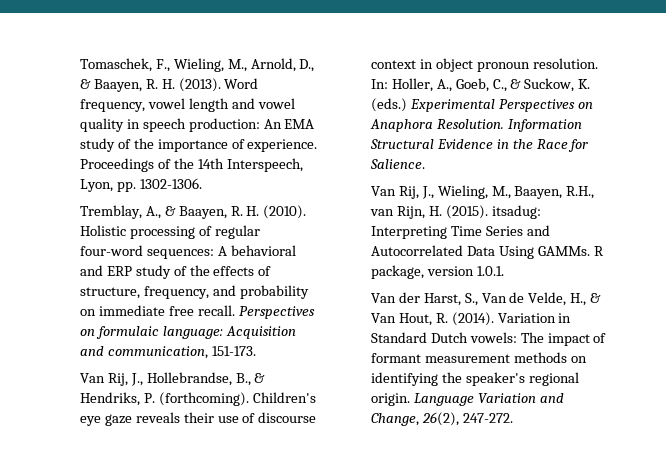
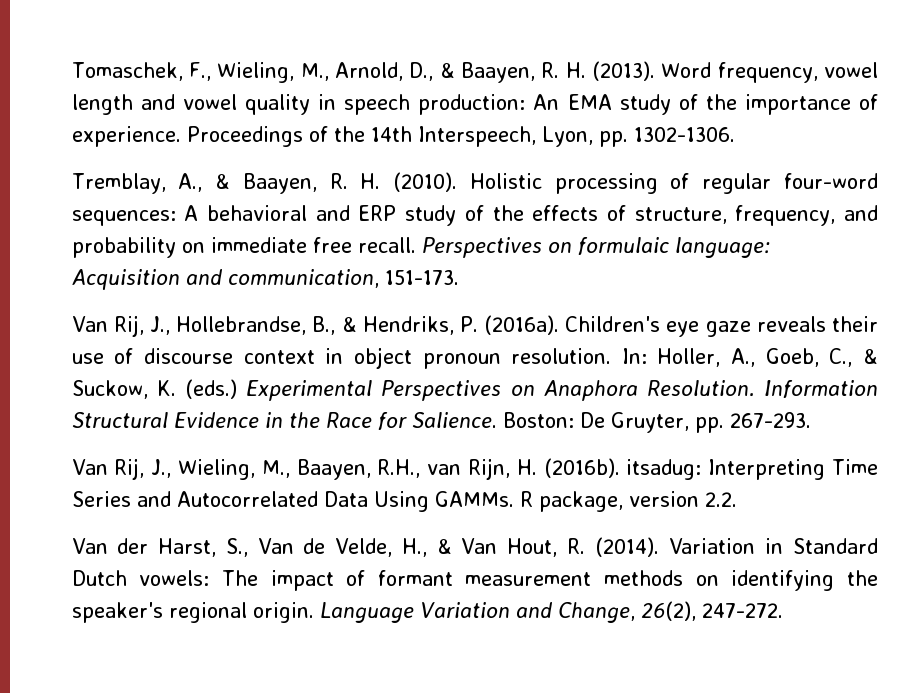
- Van Rij, J., Hollebrandse, B., & Hendriks, P. (forthcoming).
+ Van Rij, J., Hollebrandse, B., & Hendriks, P. (2016a).
+ Boston: De Gruyter, pp. 267-293.
- Van Rij, J., Wieling, M., Baayen, R.H., van Rijn, H. (2015). itsadug: Interpreting Time Series and Autocorrelated Data Using GAMMs.
+ Van Rij, J., Wieling, M., Baayen, R.H., van Rijn, H. (2016b). itsadug: Interpreting Time Series and Autocorrelated Data Using GAMMs.
- R package, version 1.0.1.
+ R package, version 2.2.

